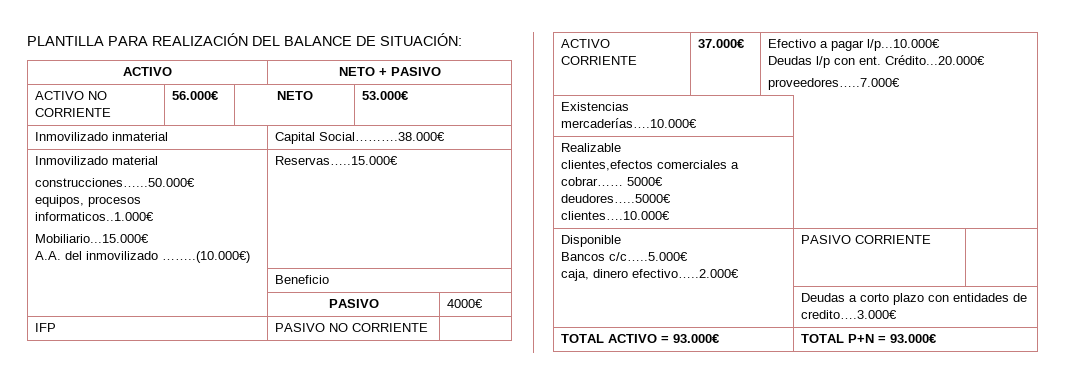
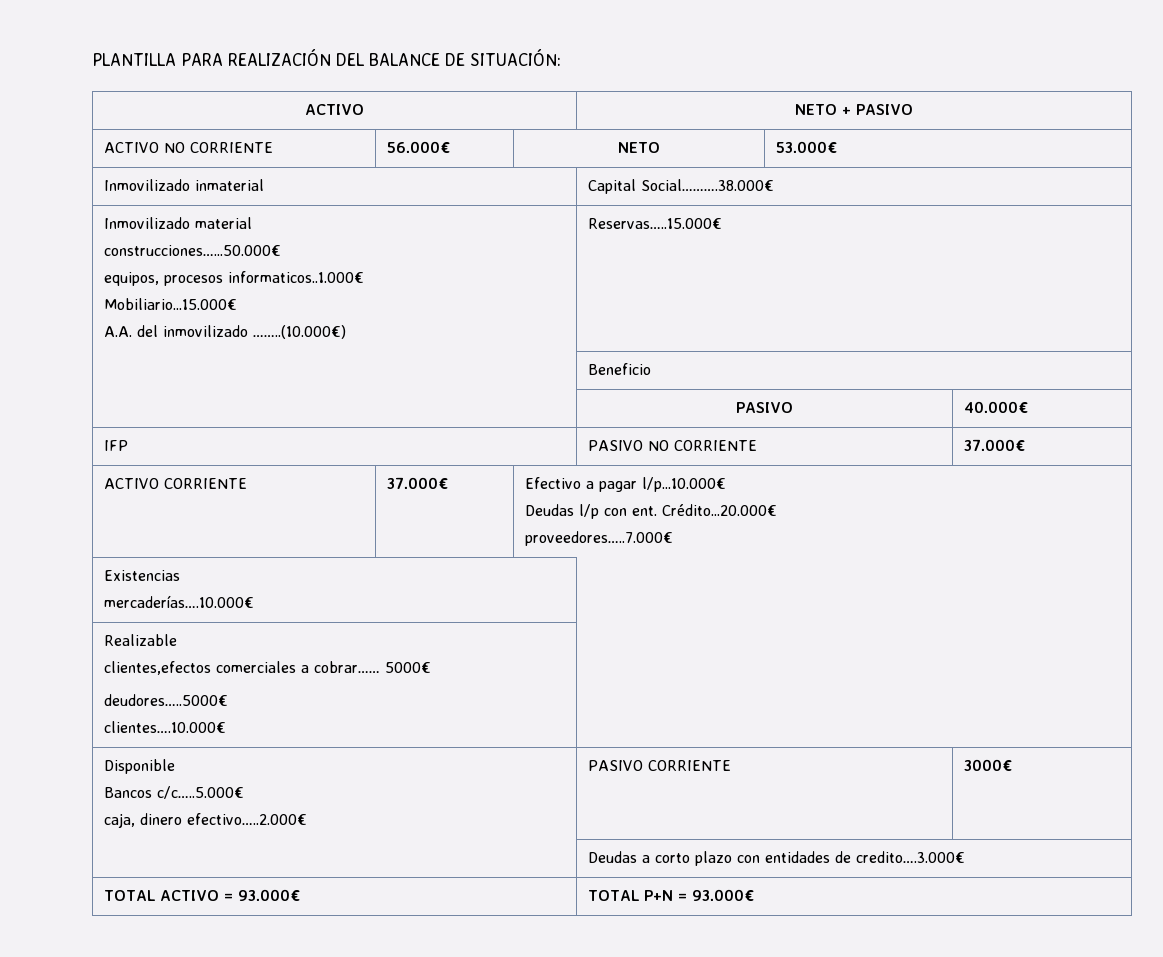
- | PASIVO | 4000€
+ | PASIVO | 40.000€
- IFP | PASIVO NO CORRIENTE |
+ IFP | PASIVO NO CORRIENTE | 37.000€
  Disponible
  Bancos c/c…..5.000€
- caja, dinero efectivo…..2.000€ | PASIVO CORRIENTE |
+ caja, dinero efectivo…..2.000€ | PASIVO CORRIENTE | 3000€

